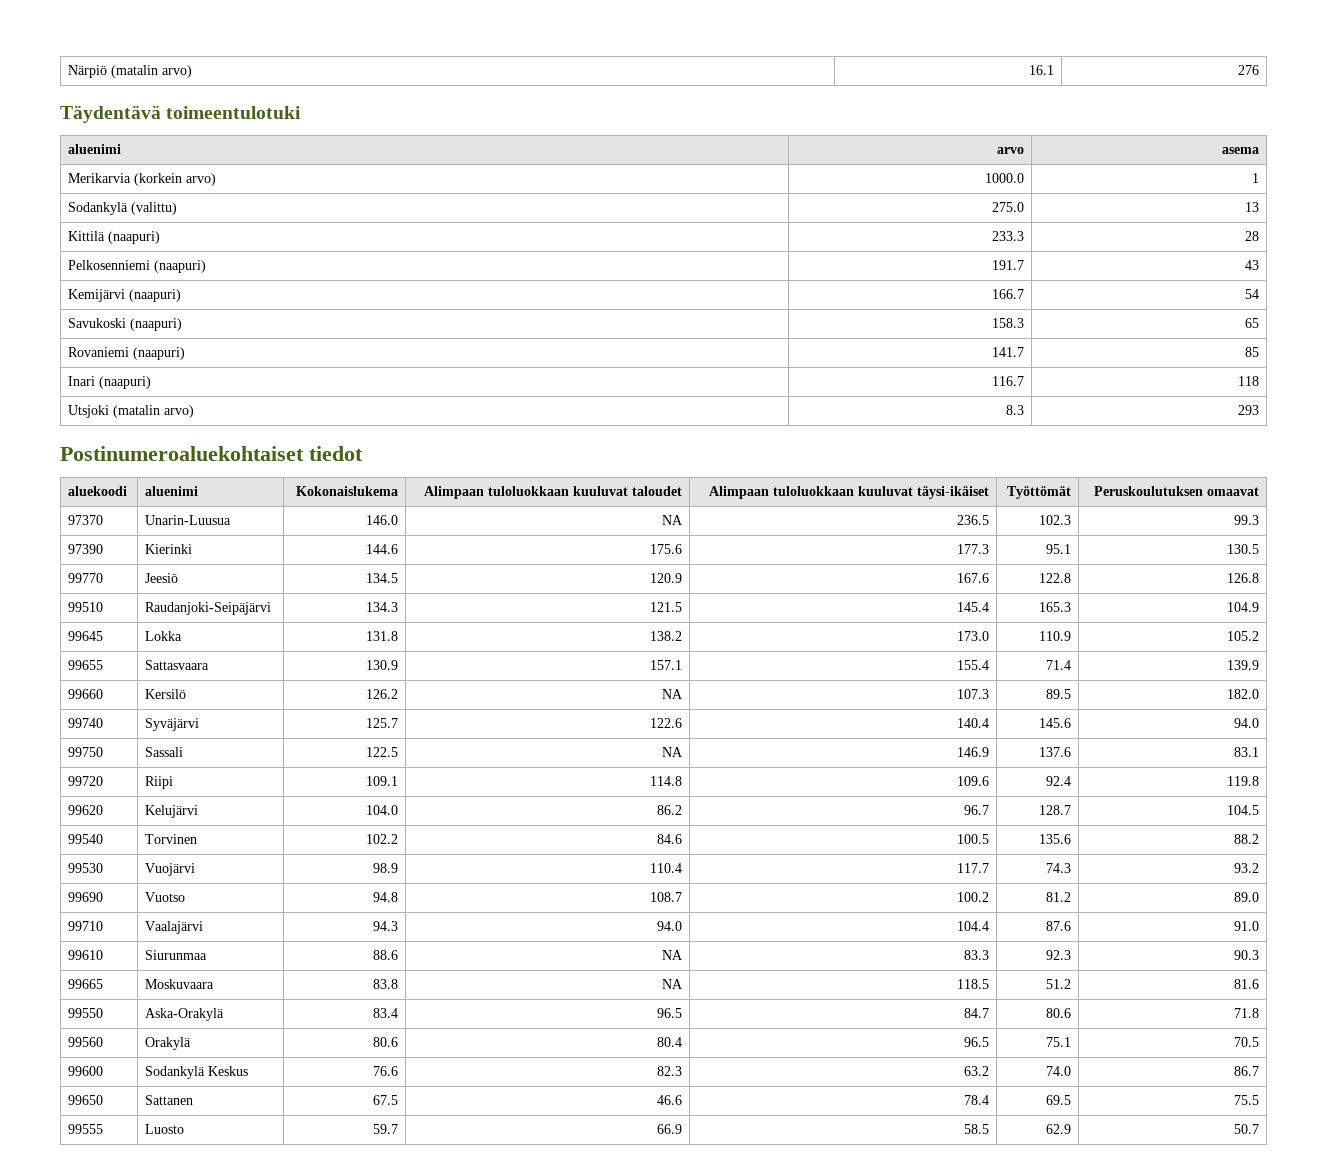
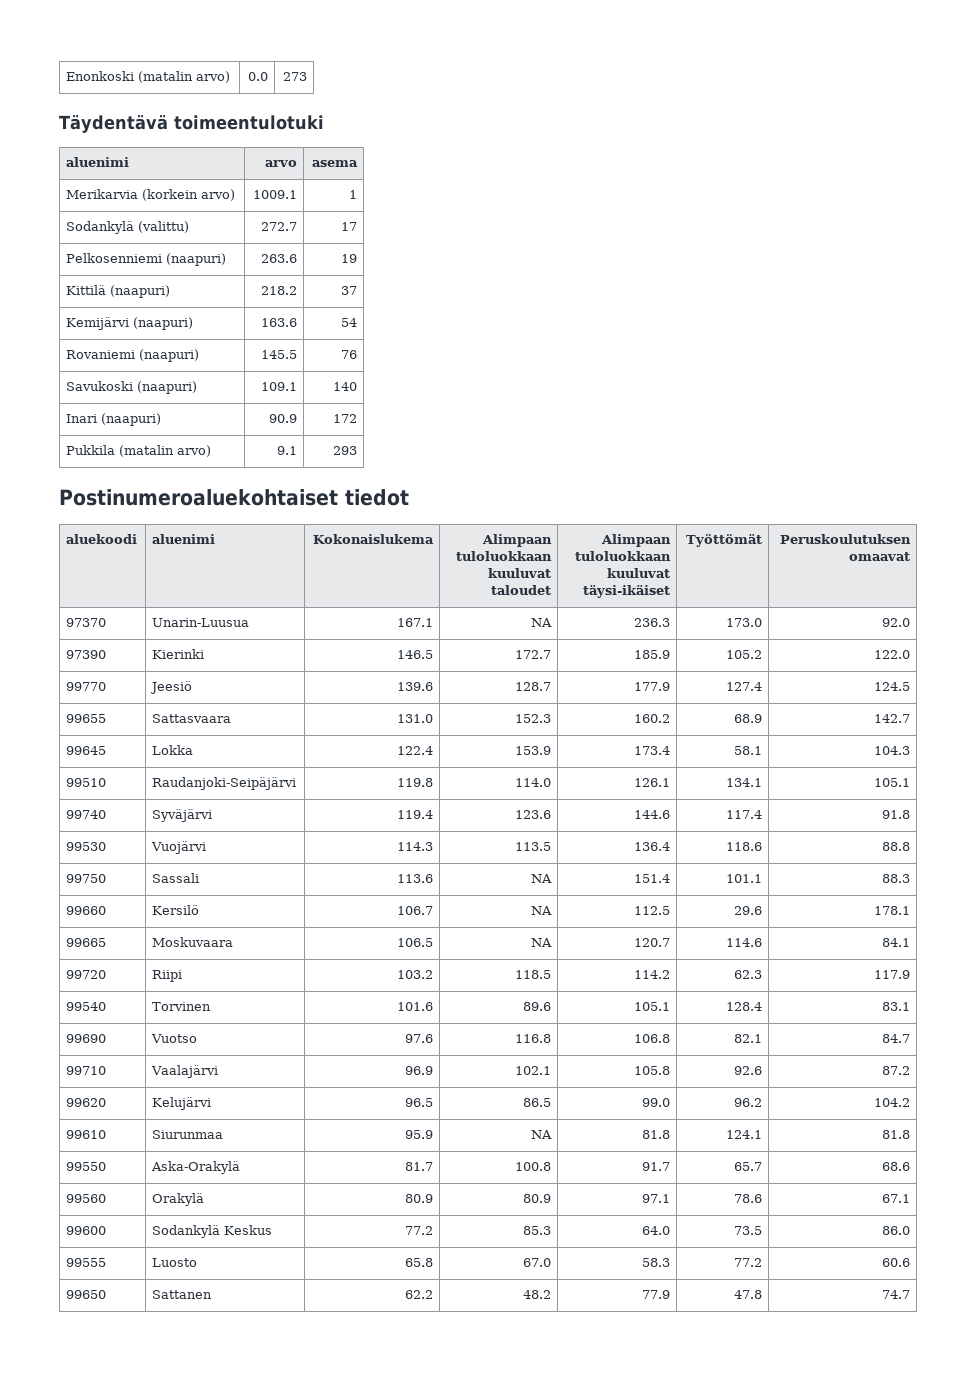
- Närpiö (matalin arvo) | 16.1 | 276
+ Enonkoski (matalin arvo) | 0.0 | 273
- Merikarvia (korkein arvo) | 1000.0 | 1
+ Merikarvia (korkein arvo) | 1009.1 | 1
- Sodankylä (valittu) | 275.0 | 13
- Kittilä (naapuri) | 233.3 | 28
- Pelkosenniemi (naapuri) | 191.7 | 43
+ Sodankylä (valittu) | 272.7 | 17
+ Pelkosenniemi (naapuri) | 263.6 | 19
+ Kittilä (naapuri) | 218.2 | 37
- Kemijärvi (naapuri) | 166.7 | 54
+ Kemijärvi (naapuri) | 163.6 | 54
- Savukoski (naapuri) | 158.3 | 65
- Rovaniemi (naapuri) | 141.7 | 85
+ Rovaniemi (naapuri) | 145.5 | 76
+ Savukoski (naapuri) | 109.1 | 140
- Inari (naapuri) | 116.7 | 118
- Utsjoki (matalin arvo) | 8.3 | 293
+ Inari (naapuri) | 90.9 | 172
+ Pukkila (matalin arvo) | 9.1 | 293
- 97370 | Unarin-Luusua | 146.0 | NA | 236.5 | 102.3 | 99.3
+ 97370 | Unarin-Luusua | 167.1 | NA | 236.3 | 173.0 | 92.0
- 97390 | Kierinki | 144.6 | 175.6 | 177.3 | 95.1 | 130.5
- 99770 | Jeesiö | 134.5 | 120.9 | 167.6 | 122.8 | 126.8
- 99510 | Raudanjoki-Seipäjärvi | 134.3 | 121.5 | 145.4 | 165.3 | 104.9
- 99645 | Lokka | 131.8 | 138.2 | 173.0 | 110.9 | 105.2
- 99655 | Sattasvaara | 130.9 | 157.1 | 155.4 | 71.4 | 139.9
+ 97390 | Kierinki | 146.5 | 172.7 | 185.9 | 105.2 | 122.0
+ 99770 | Jeesiö | 139.6 | 128.7 | 177.9 | 127.4 | 124.5
+ 99655 | Sattasvaara | 131.0 | 152.3 | 160.2 | 68.9 | 142.7
+ 99645 | Lokka | 122.4 | 153.9 | 173.4 | 58.1 | 104.3
+ 99510 | Raudanjoki-Seipäjärvi | 119.8 | 114.0 | 126.1 | 134.1 | 105.1
+ 99740 | Syväjärvi | 119.4 | 123.6 | 144.6 | 117.4 | 91.8
+ 99530 | Vuojärvi | 114.3 | 113.5 | 136.4 | 118.6 | 88.8
+ 99750 | Sassali | 113.6 | NA | 151.4 | 101.1 | 88.3
- 99660 | Kersilö | 126.2 | NA | 107.3 | 89.5 | 182.0
- 99740 | Syväjärvi | 125.7 | 122.6 | 140.4 | 145.6 | 94.0
- 99750 | Sassali | 122.5 | NA | 146.9 | 137.6 | 83.1
- 99720 | Riipi | 109.1 | 114.8 | 109.6 | 92.4 | 119.8
- 99620 | Kelujärvi | 104.0 | 86.2 | 96.7 | 128.7 | 104.5
- 99540 | Torvinen | 102.2 | 84.6 | 100.5 | 135.6 | 88.2
- 99530 | Vuojärvi | 98.9 | 110.4 | 117.7 | 74.3 | 93.2
- 99690 | Vuotso | 94.8 | 108.7 | 100.2 | 81.2 | 89.0
- 99710 | Vaalajärvi | 94.3 | 94.0 | 104.4 | 87.6 | 91.0
+ 99660 | Kersilö | 106.7 | NA | 112.5 | 29.6 | 178.1
+ 99665 | Moskuvaara | 106.5 | NA | 120.7 | 114.6 | 84.1
+ 99720 | Riipi | 103.2 | 118.5 | 114.2 | 62.3 | 117.9
+ 99540 | Torvinen | 101.6 | 89.6 | 105.1 | 128.4 | 83.1
+ 99690 | Vuotso | 97.6 | 116.8 | 106.8 | 82.1 | 84.7
+ 99710 | Vaalajärvi | 96.9 | 102.1 | 105.8 | 92.6 | 87.2
+ 99620 | Kelujärvi | 96.5 | 86.5 | 99.0 | 96.2 | 104.2
- 99610 | Siurunmaa | 88.6 | NA | 83.3 | 92.3 | 90.3
- 99665 | Moskuvaara | 83.8 | NA | 118.5 | 51.2 | 81.6
- 99550 | Aska-Orakylä | 83.4 | 96.5 | 84.7 | 80.6 | 71.8
- 99560 | Orakylä | 80.6 | 80.4 | 96.5 | 75.1 | 70.5
- 99600 | Sodankylä Keskus | 76.6 | 82.3 | 63.2 | 74.0 | 86.7
- 99650 | Sattanen | 67.5 | 46.6 | 78.4 | 69.5 | 75.5
- 99555 | Luosto | 59.7 | 66.9 | 58.5 | 62.9 | 50.7
+ 99610 | Siurunmaa | 95.9 | NA | 81.8 | 124.1 | 81.8
+ 99550 | Aska-Orakylä | 81.7 | 100.8 | 91.7 | 65.7 | 68.6
+ 99560 | Orakylä | 80.9 | 80.9 | 97.1 | 78.6 | 67.1
+ 99600 | Sodankylä Keskus | 77.2 | 85.3 | 64.0 | 73.5 | 86.0
+ 99555 | Luosto | 65.8 | 67.0 | 58.3 | 77.2 | 60.6
+ 99650 | Sattanen | 62.2 | 48.2 | 77.9 | 47.8 | 74.7

